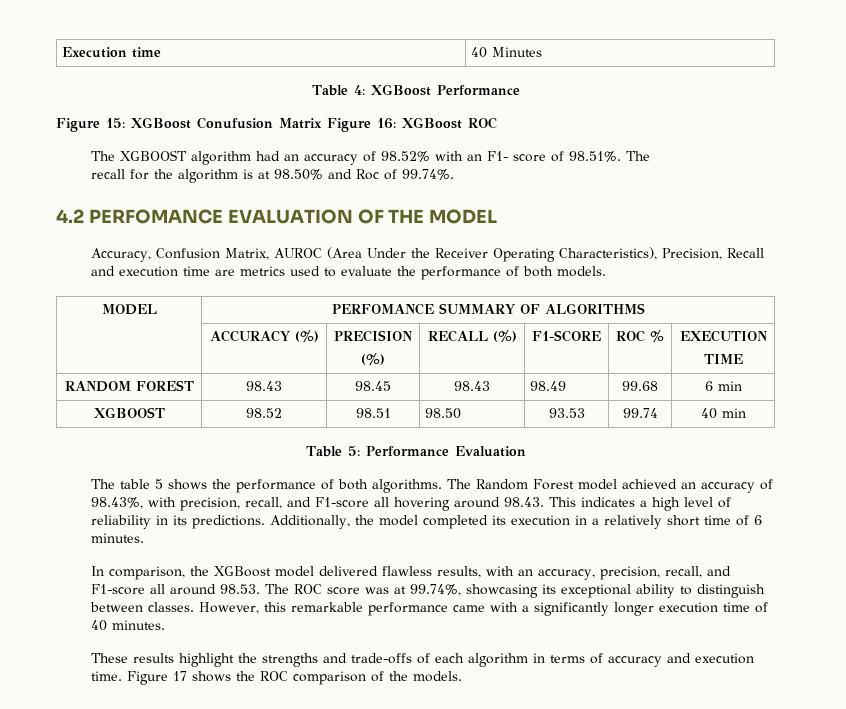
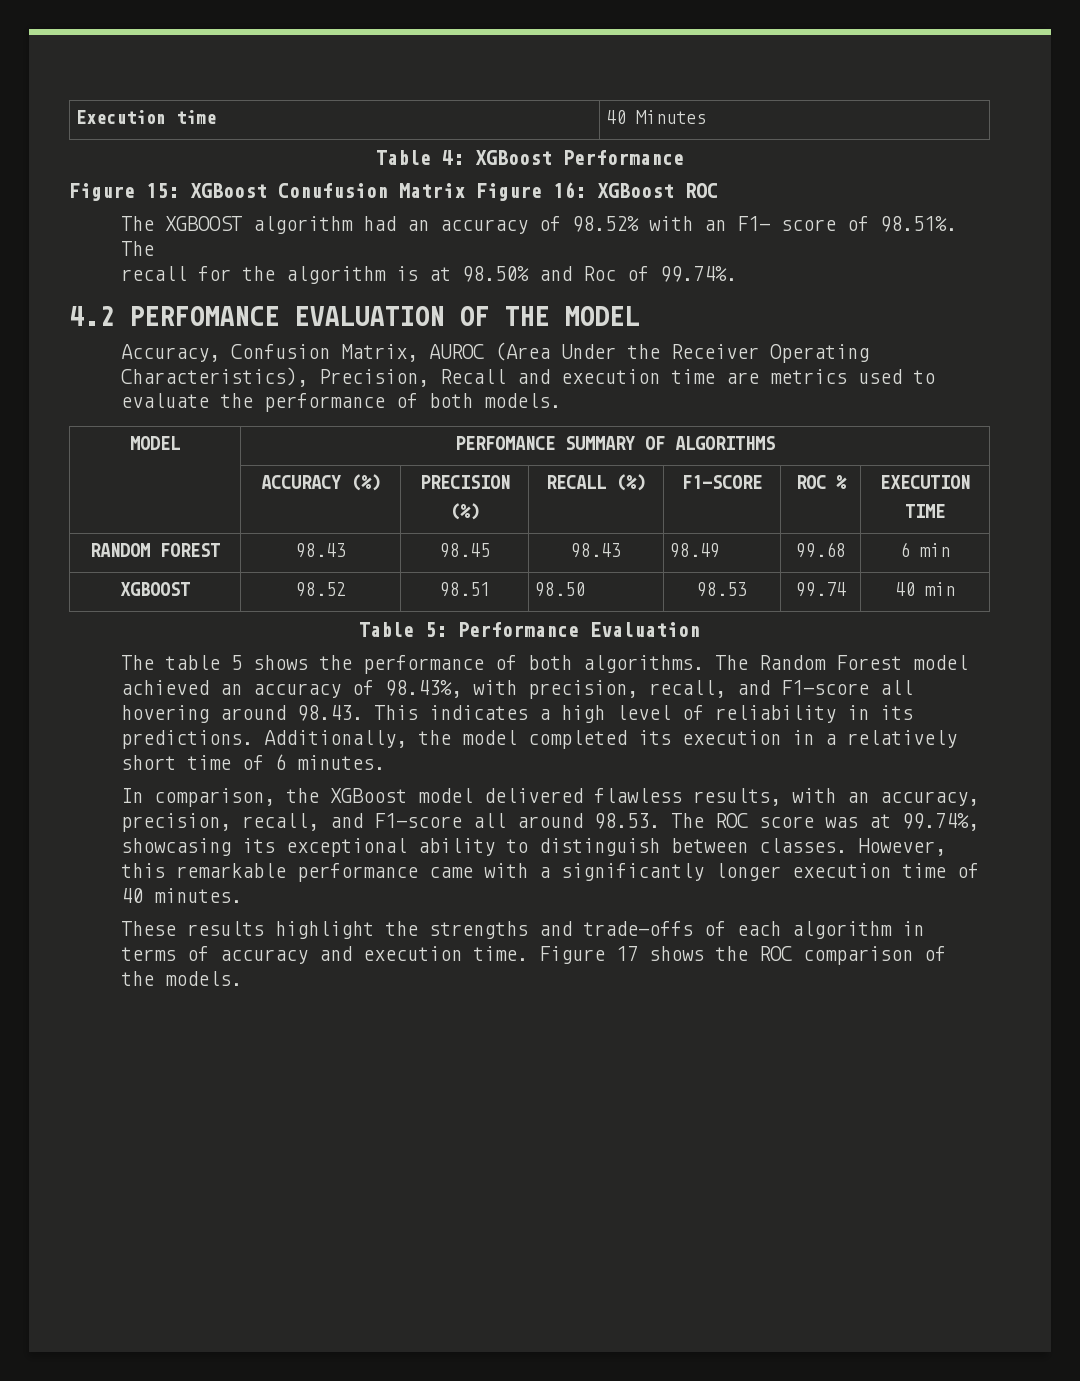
- XGBOOST | 98.52 | 98.51 | 98.50 | 93.53 | 99.74 | 40 min
+ XGBOOST | 98.52 | 98.51 | 98.50 | 98.53 | 99.74 | 40 min

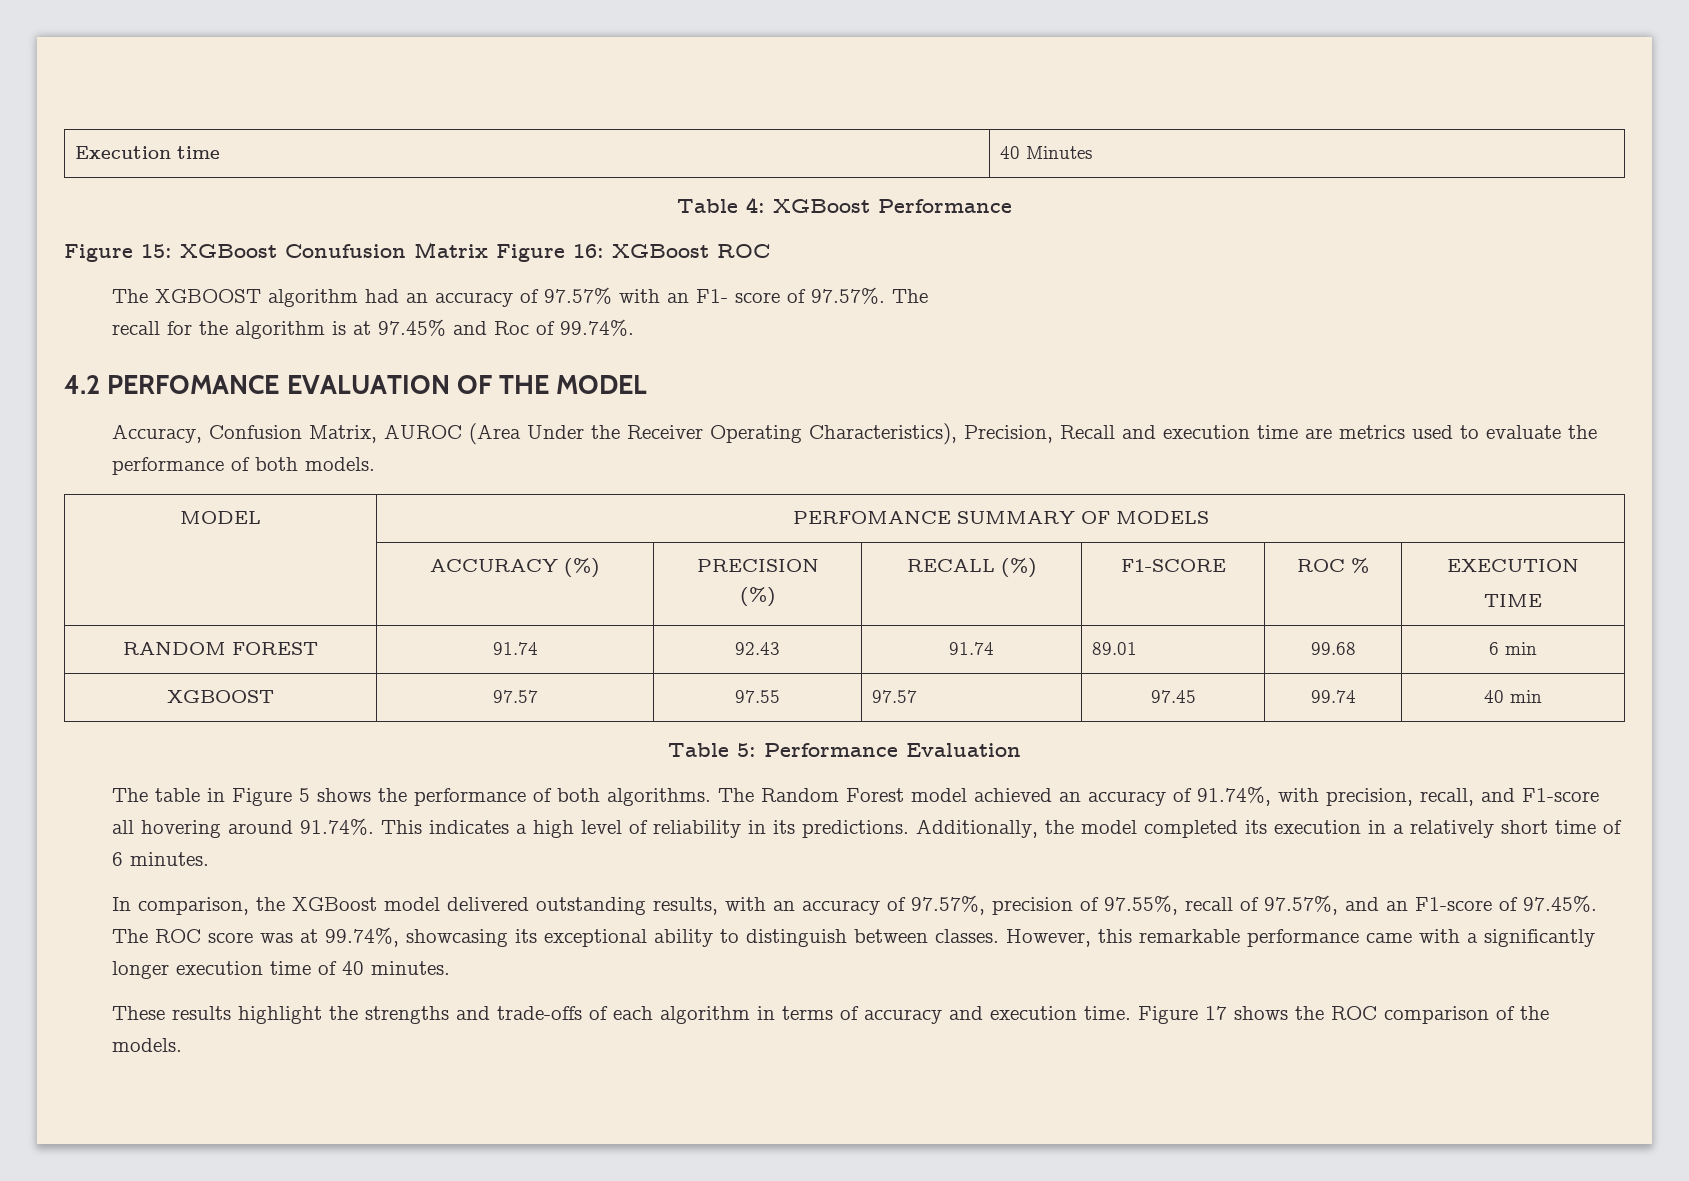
- The XGBOOST algorithm had an accuracy of 98.52% with an F1- score of 98.51%. The
+ The XGBOOST algorithm had an accuracy of 97.57% with an F1- score of 97.57%. The
- recall for the algorithm is at 98.50% and Roc of 99.74%.
+ recall for the algorithm is at 97.45% and Roc of 99.74%.
- MODEL | PERFOMANCE SUMMARY OF ALGORITHMS
+ MODEL | PERFOMANCE SUMMARY OF MODELS
- RANDOM FOREST | 98.43 | 98.45 | 98.43 | 98.49 | 99.68 | 6 min
+ RANDOM FOREST | 91.74 | 92.43 | 91.74 | 89.01 | 99.68 | 6 min
- XGBOOST | 98.52 | 98.51 | 98.50 | 98.53 | 99.74 | 40 min
+ XGBOOST | 97.57 | 97.55 | 97.57 | 97.45 | 99.74 | 40 min
- The table 5 shows the performance of both algorithms.
+ The table in Figure 5 shows the performance of both algorithms.
- The Random Forest model achieved an accuracy of 98.43%, with precision, recall, and F1-score all hovering around 98.43. This indicates a high level of reliability in its predictions.
+ The Random Forest model achieved an accuracy of 91.74%, with precision, recall, and F1-score all hovering around 91.74%. This indicates a high level of reliability in its predictions.
- In comparison, the XGBoost model delivered flawless results, with an accuracy, precision, recall, and F1-score all around 98.53. The ROC score was at 99.74%, showcasing its exceptional ability to distinguish between classes.
+ In comparison, the XGBoost model delivered outstanding results, with an accuracy of 97.57%, precision of 97.55%, recall of 97.57%, and an F1-score of 97.45%. The ROC score was at 99.74%, showcasing its exceptional ability to distinguish between classes.

